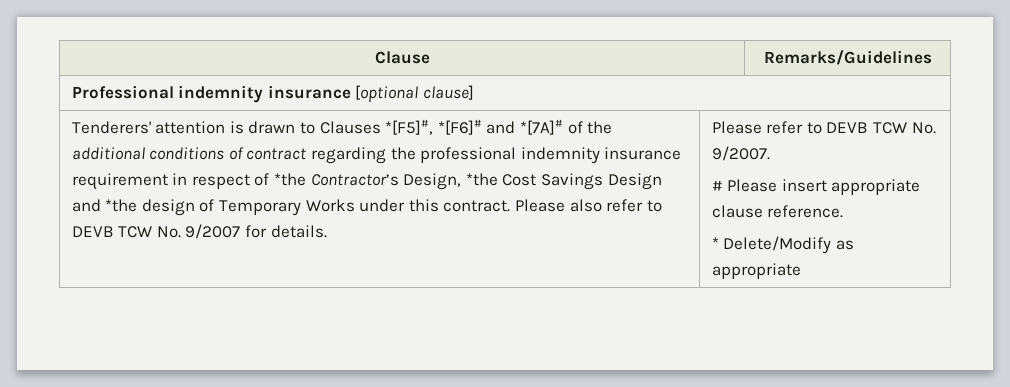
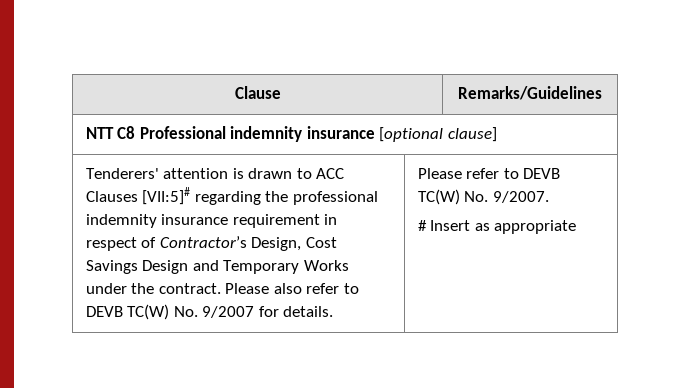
- Professional indemnity insurance [optional clause]
+ NTT C8 Professional indemnity insurance [optional clause]
- Tenderers' attention is drawn to Clauses *[F5]#, *[F6]# and *[7A]# of the additional conditions of contract regarding the professional indemnity insurance requirement in respect of *the Contractor’s Design, *the Cost Savings Design and *the design of Temporary Works under this contract.
+ Tenderers' attention is drawn to ACC Clauses [VII:5]# regarding the professional indemnity insurance requirement in respect of Contractor’s Design, Cost Savings Design and Temporary Works under the contract.
- Please also refer to DEVB TCW No. 9/2007 for details.
+ Please also refer to DEVB TC(W) No. 9/2007 for details.
- Please refer to DEVB TCW No. 9/2007.
+ Please refer to DEVB TC(W) No. 9/2007.
- # Please insert appropriate clause reference.
- * Delete/Modify as appropriate
+ # Insert as appropriate

